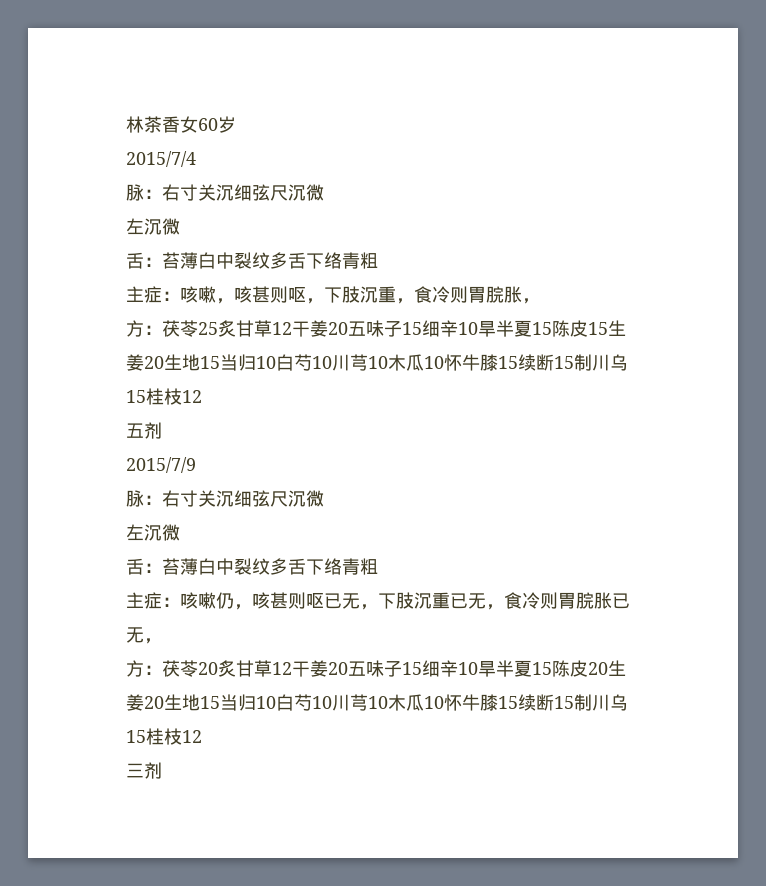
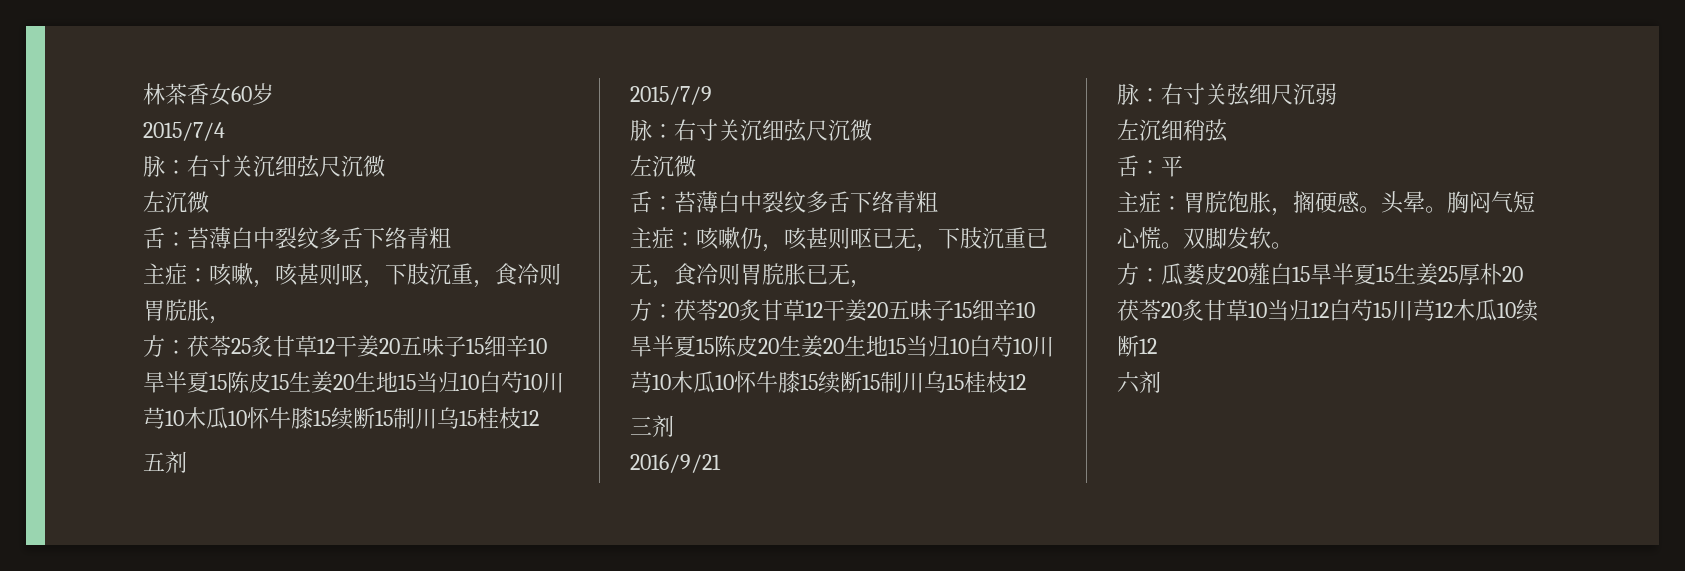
+ 2016/9/21
+ 脉：右寸关弦细尺沉弱
+ 左沉细稍弦
+ 舌：平
+ 主症：胃脘饱胀，搁硬感。头晕。胸闷气短心慌。双脚发软。
+ 方：瓜蒌皮20薤白15旱半夏15生姜25厚朴20茯苓20炙甘草10当归12白芍15川芎12木瓜10续断12
+ 六剂

